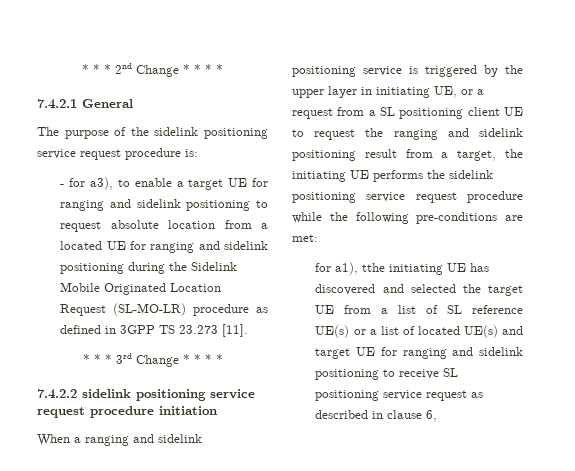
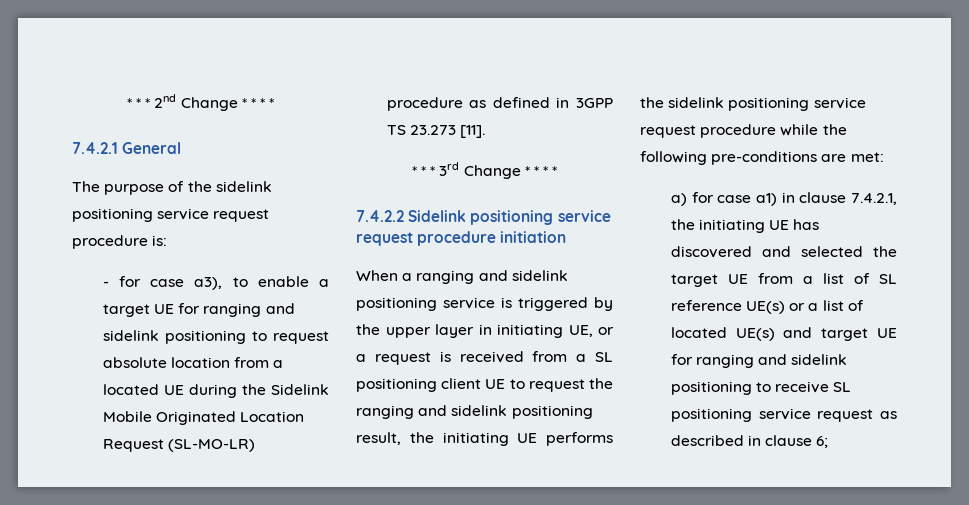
- - for a3), to enable a target UE for ranging and sidelink positioning to request absolute location from a located UE for ranging and sidelink positioning during the Sidelink Mobile Originated Location Request (SL-MO-LR) procedure as defined in 3GPP TS 23.273 [11].
+ - for case a3), to enable a target UE for ranging and sidelink positioning to request absolute location from a located UE during the Sidelink Mobile Originated Location Request (SL-MO-LR) procedure as defined in 3GPP TS 23.273 [11].
- 7.4.2.2 sidelink positioning service request procedure initiation
+ 7.4.2.2 Sidelink positioning service request procedure initiation
- When a ranging and sidelink positioning service is triggered by the upper layer in initiating UE, or a request from a SL positioning client UE to request the ranging and sidelink positioning result from a target, the initiating UE performs the sidelink positioning service request procedure while the following pre-conditions are met:
+ When a ranging and sidelink positioning service is triggered by the upper layer in initiating UE, or a request is received from a SL positioning client UE to request the ranging and sidelink positioning result, the initiating UE performs the sidelink positioning service request procedure while the following pre-conditions are met:
- for a1), tthe initiating UE has discovered and selected the target UE from a list of SL reference UE(s) or a list of located UE(s) and target UE for ranging and sidelink positioning to receive SL positioning service request as described in clause 6,
+ a) for case a1) in clause 7.4.2.1, the initiating UE has discovered and selected the target UE from a list of SL reference UE(s) or a list of located UE(s) and target UE for ranging and sidelink positioning to receive SL positioning service request as described in clause 6;

